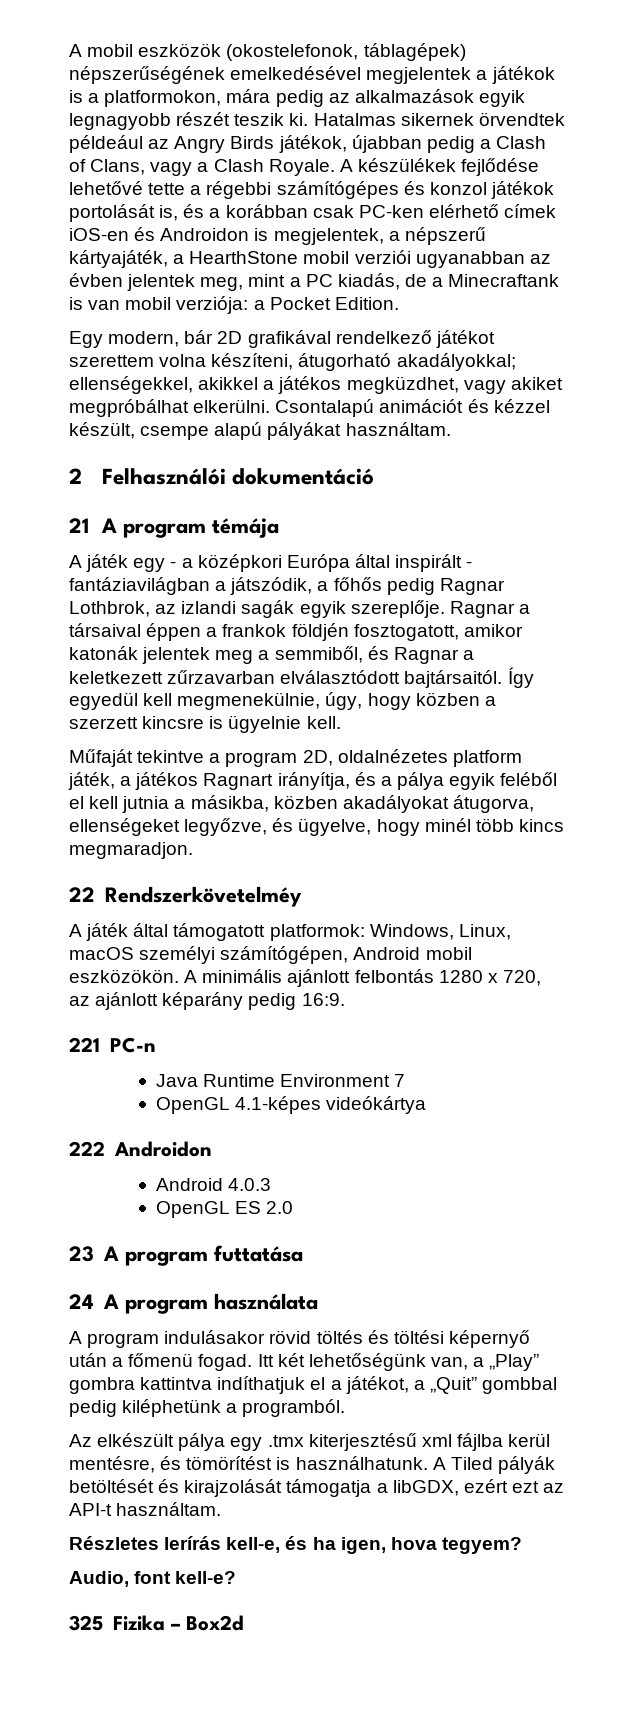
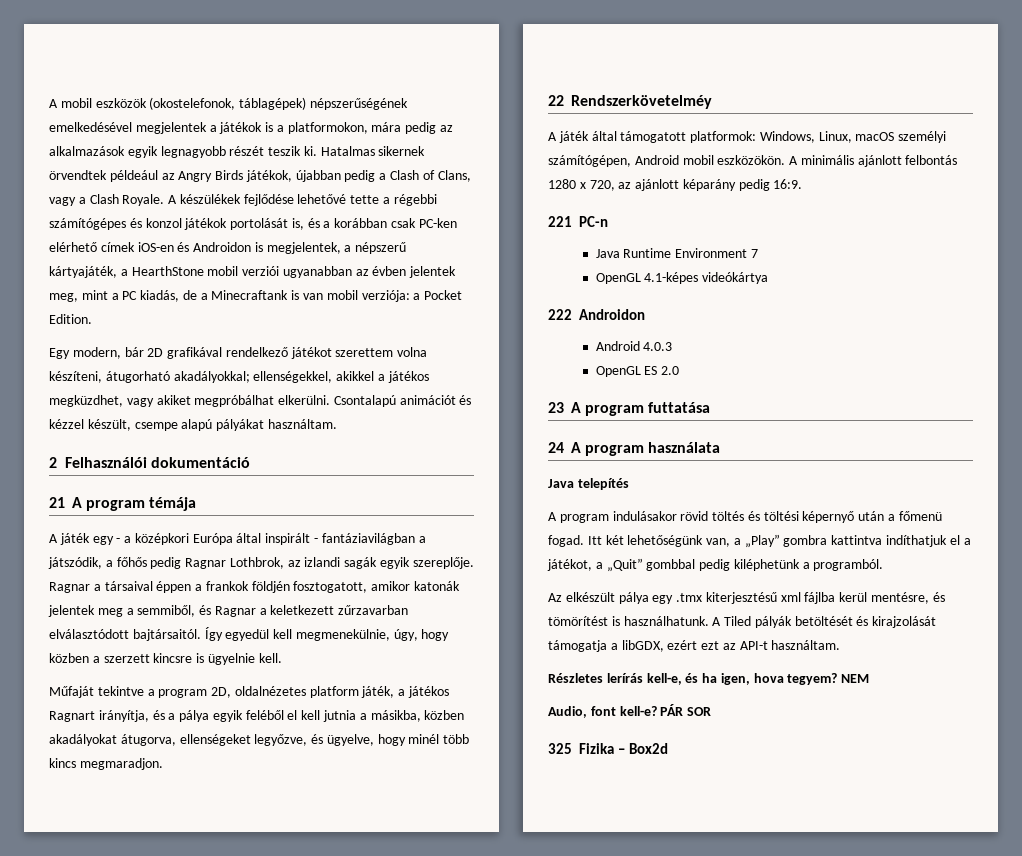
+ Java telepítés
+ NEM
+ PÁR SOR

